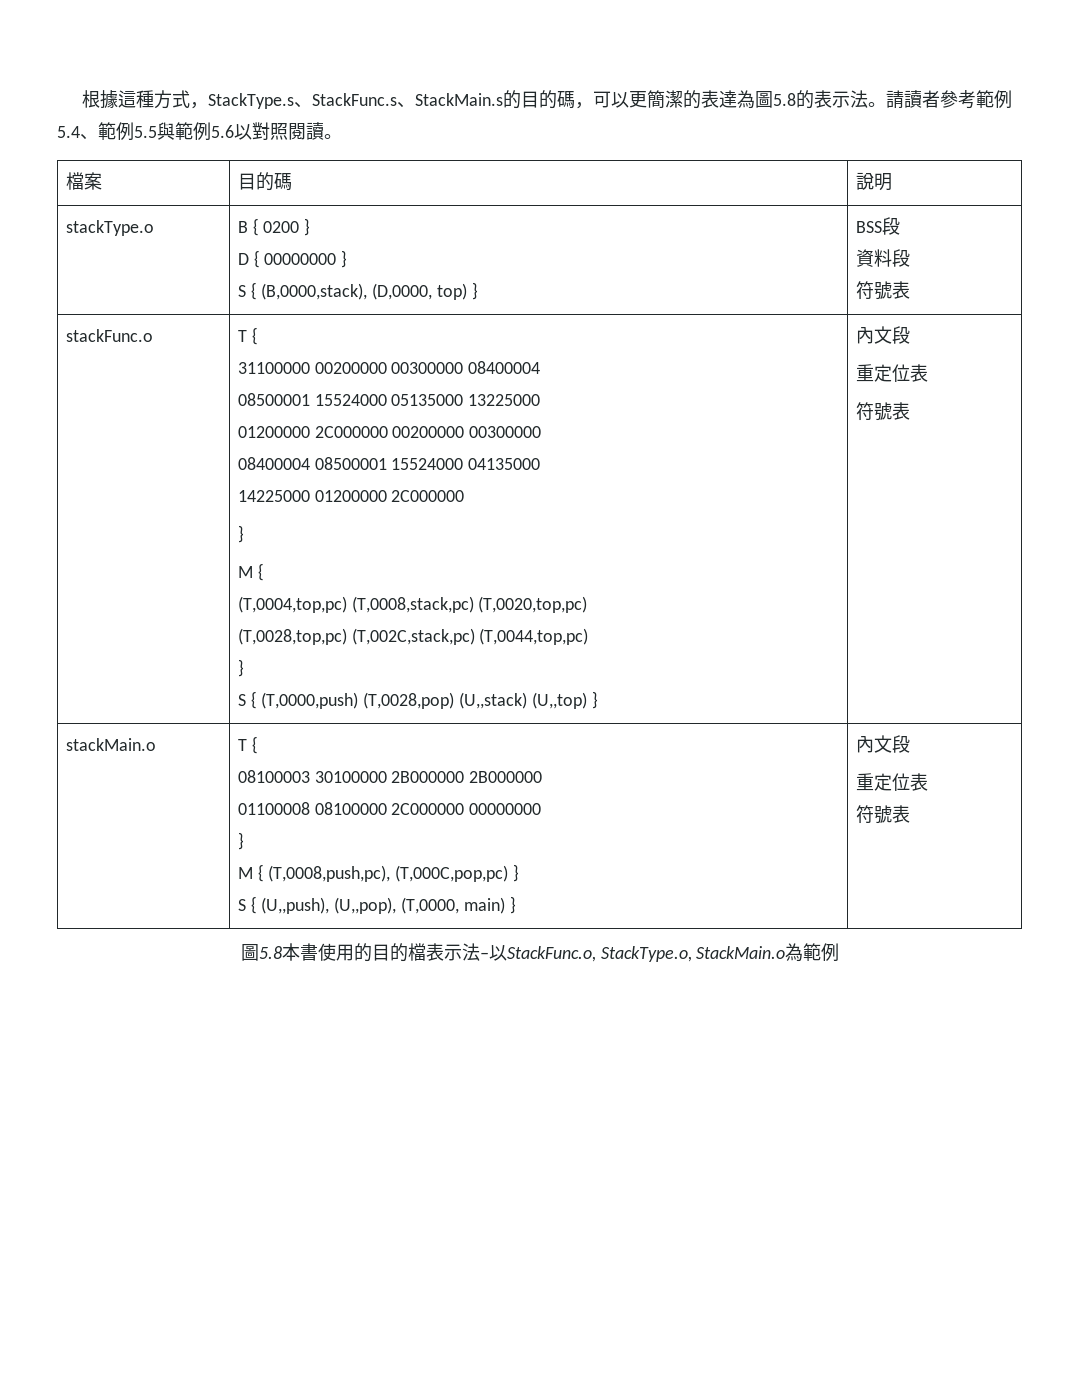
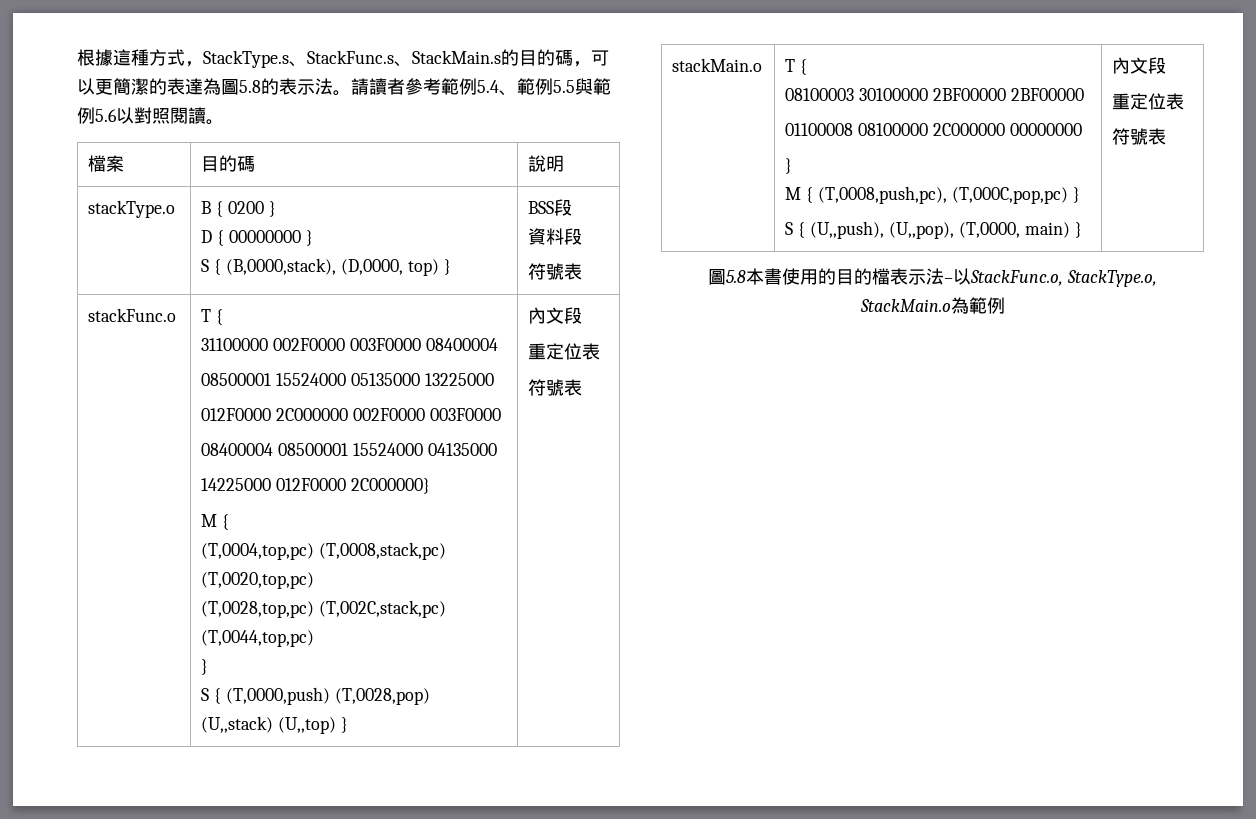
- 31100000 00200000 00300000 08400004
+ 31100000 002F0000 003F0000 08400004
- 01200000 2C000000 00200000 00300000
+ 012F0000 2C000000 002F0000 003F0000
- 14225000 01200000 2C000000
- }
+ 14225000 012F0000 2C000000}
  stackMain.o | T {
- 08100003 30100000 2B000000 2B000000
+ 08100003 30100000 2BF00000 2BF00000

